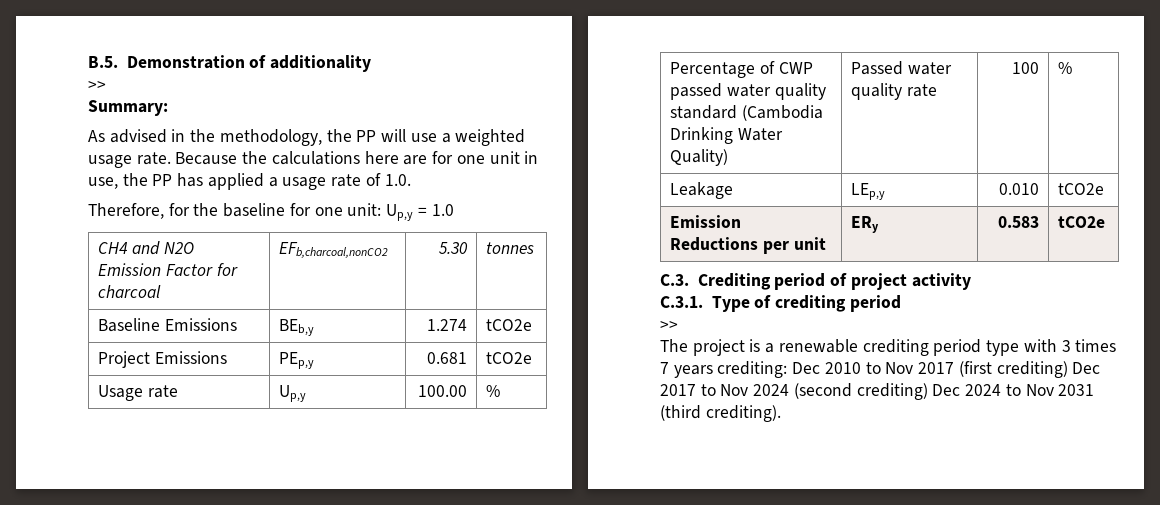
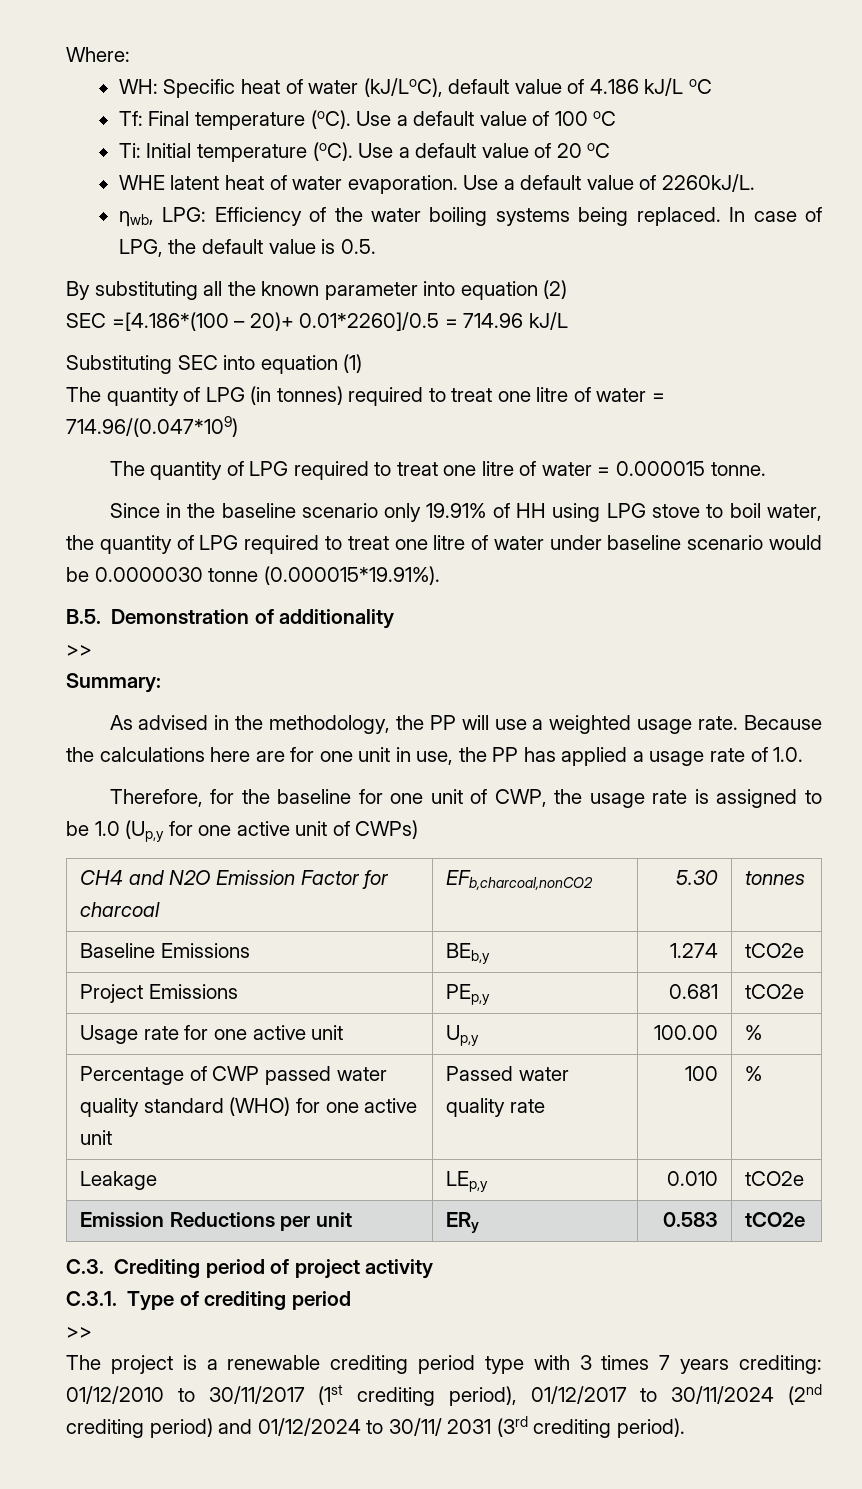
+ Where:
+ WH: Specific heat of water (kJ/LoC), default value of 4.186 kJ/L oC
+ Tf: Final temperature (oC). Use a default value of 100 oC
+ Ti: Initial temperature (oC). Use a default value of 20 oC
+ WHE latent heat of water evaporation. Use a default value of 2260kJ/L.
+ ηwb, LPG: Efficiency of the water boiling systems being replaced. In case of LPG, the default value is 0.5.
+ By substituting all the known parameter into equation (2)
+ SEC =[4.186*(100 – 20)+ 0.01*2260]/0.5 = 714.96 kJ/L
+ Substituting SEC into equation (1)
+ The quantity of LPG (in tonnes) required to treat one litre of water = 714.96/(0.047*109)
+ The quantity of LPG required to treat one litre of water = 0.000015 tonne.
+ Since in the baseline scenario only 19.91% of HH using LPG stove to boil water, the quantity of LPG required to treat one litre of water under baseline scenario would be 0.0000030 tonne (0.000015*19.91%).
- Therefore, for the baseline for one unit: Up,y = 1.0
+ Therefore, for the baseline for one unit of CWP, the usage rate is assigned to be 1.0 (Up,y for one active unit of CWPs)
- Usage rate | Up,y | 100.00 | %
+ Usage rate for one active unit | Up,y | 100.00 | %
- Percentage of CWP passed water quality standard (Cambodia Drinking Water Quality) | Passed water quality rate | 100 | %
+ Percentage of CWP passed water quality standard (WHO) for one active unit | Passed water quality rate | 100 | %
- The project is a renewable crediting period type with 3 times 7 years crediting: Dec 2010 to Nov 2017 (first crediting) Dec 2017 to Nov 2024 (second crediting) Dec 2024 to Nov 2031 (third crediting).
+ The project is a renewable crediting period type with 3 times 7 years crediting: 01/12/2010 to 30/11/2017 (1st crediting period), 01/12/2017 to 30/11/2024 (2nd crediting period) and 01/12/2024 to 30/11/ 2031 (3rd crediting period).

